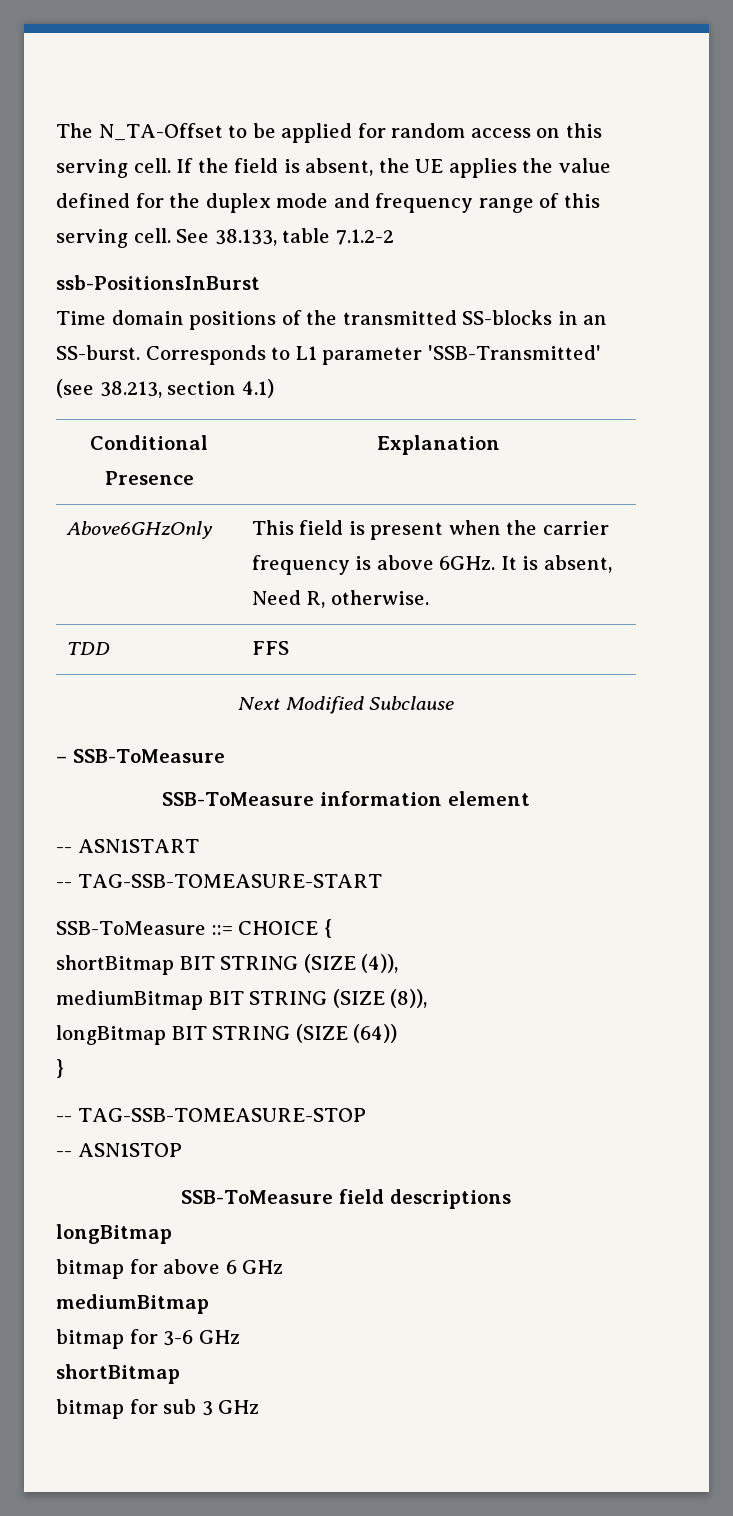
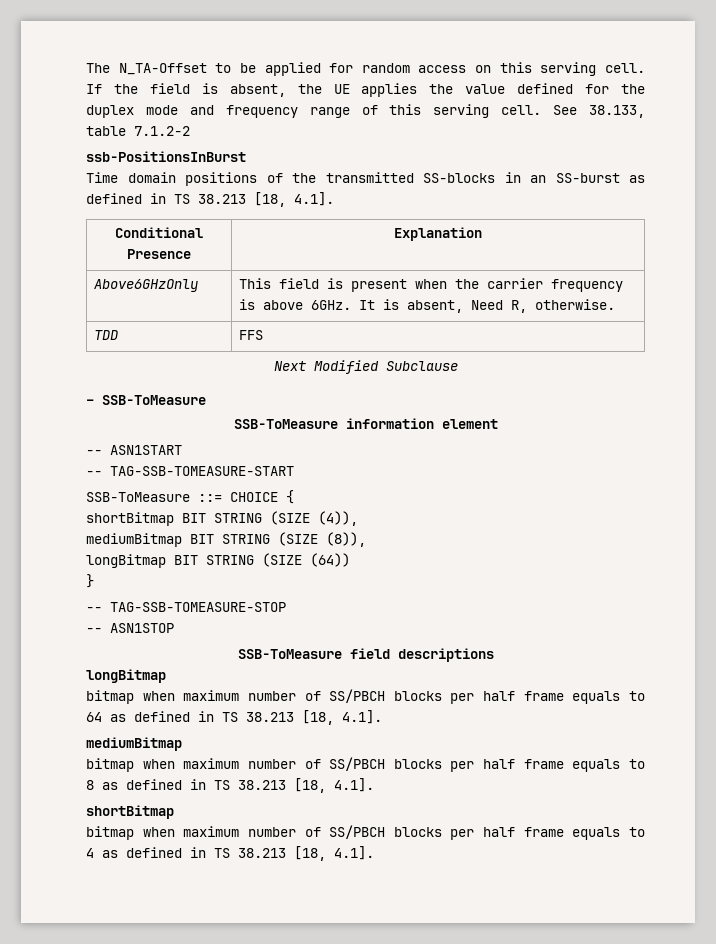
- Time domain positions of the transmitted SS-blocks in an SS-burst. Corresponds to L1 parameter 'SSB-Transmitted' (see 38.213, section 4.1)
+ Time domain positions of the transmitted SS-blocks in an SS-burst as defined in TS 38.213 [18, 4.1].
- bitmap for above 6 GHz
+ bitmap when maximum number of SS/PBCH blocks per half frame equals to 64 as defined in TS 38.213 [18, 4.1].
  mediumBitmap
- bitmap for 3-6 GHz
+ bitmap when maximum number of SS/PBCH blocks per half frame equals to 8 as defined in TS 38.213 [18, 4.1].
  shortBitmap
- bitmap for sub 3 GHz
+ bitmap when maximum number of SS/PBCH blocks per half frame equals to 4 as defined in TS 38.213 [18, 4.1].

